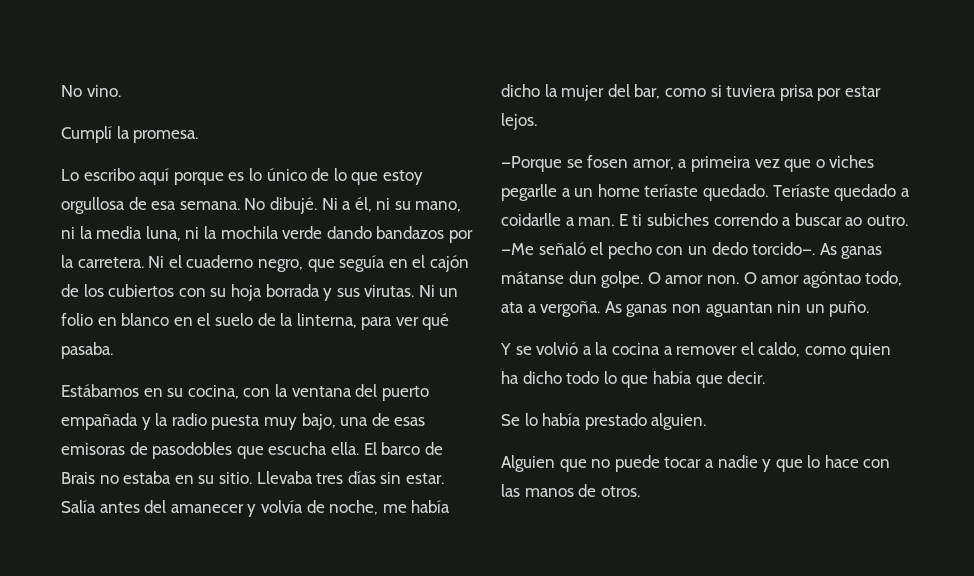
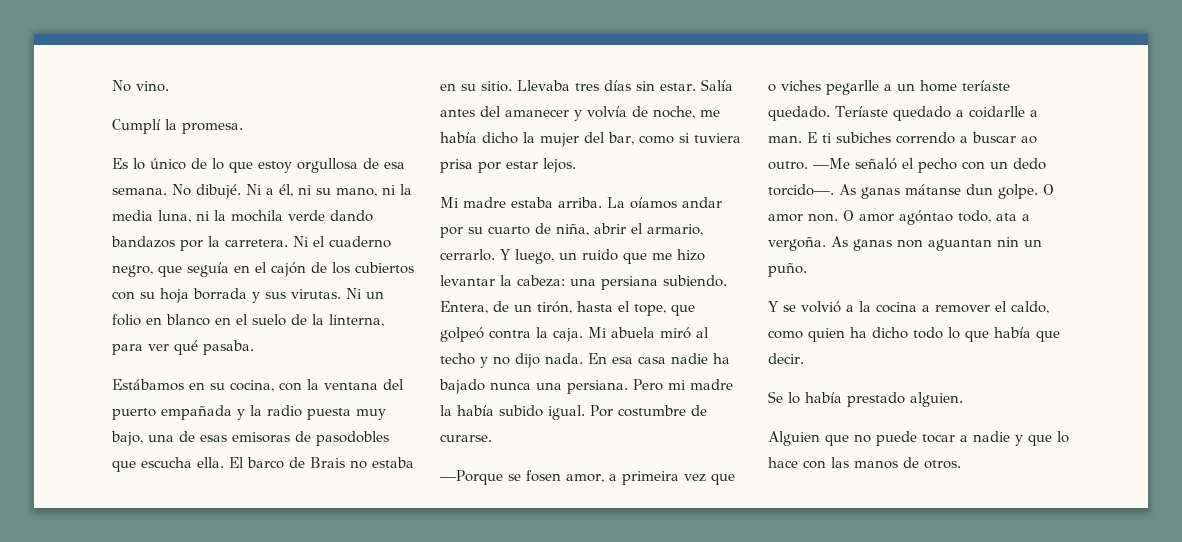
- Lo escribo aquí porque es lo único de lo que estoy orgullosa de esa semana.
+ Es lo único de lo que estoy orgullosa de esa semana.
+ Mi madre estaba arriba. La oíamos andar por su cuarto de niña, abrir el armario, cerrarlo. Y luego, un ruido que me hizo levantar la cabeza: una persiana subiendo. Entera, de un tirón, hasta el tope, que golpeó contra la caja. Mi abuela miró al techo y no dijo nada. En esa casa nadie ha bajado nunca una persiana. Pero mi madre la había subido igual. Por costumbre de curarse.

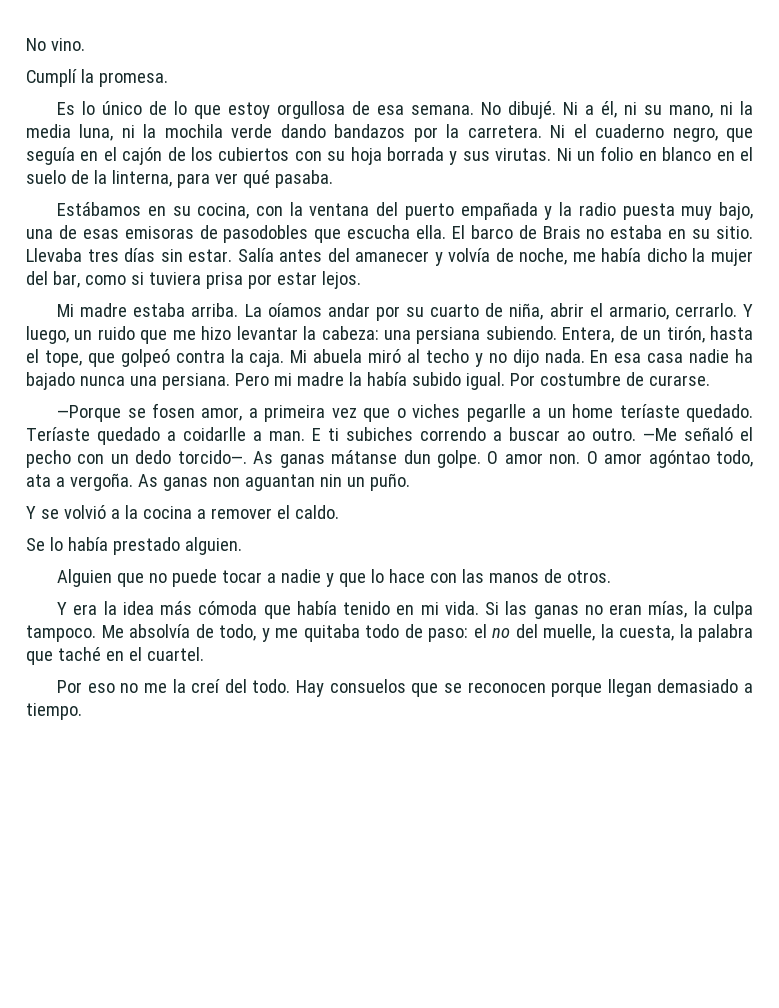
- Y se volvió a la cocina a remover el caldo, como quien ha dicho todo lo que había que decir.
+ Y se volvió a la cocina a remover el caldo.
+ Y era la idea más cómoda que había tenido en mi vida. Si las ganas no eran mías, la culpa tampoco. Me absolvía de todo, y me quitaba todo de paso: el no del muelle, la cuesta, la palabra que taché en el cuartel.
+ Por eso no me la creí del todo. Hay consuelos que se reconocen porque llegan demasiado a tiempo.

